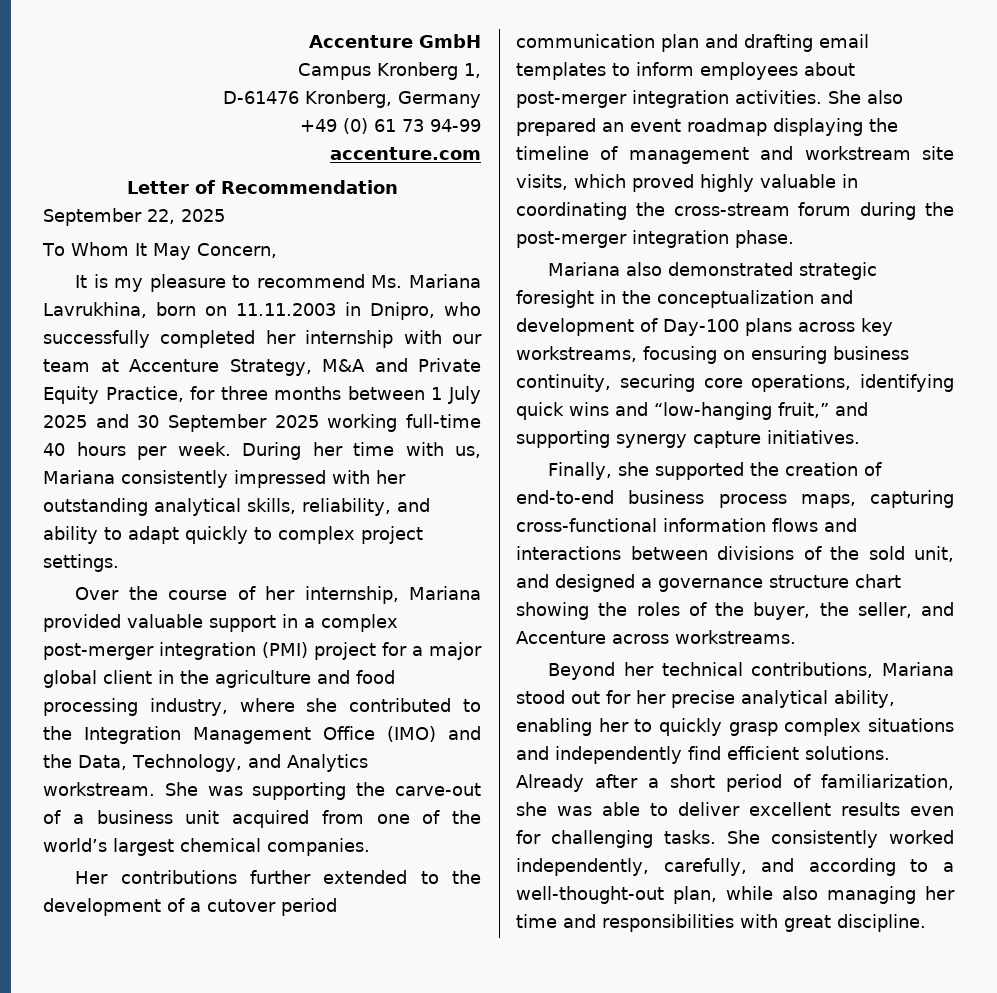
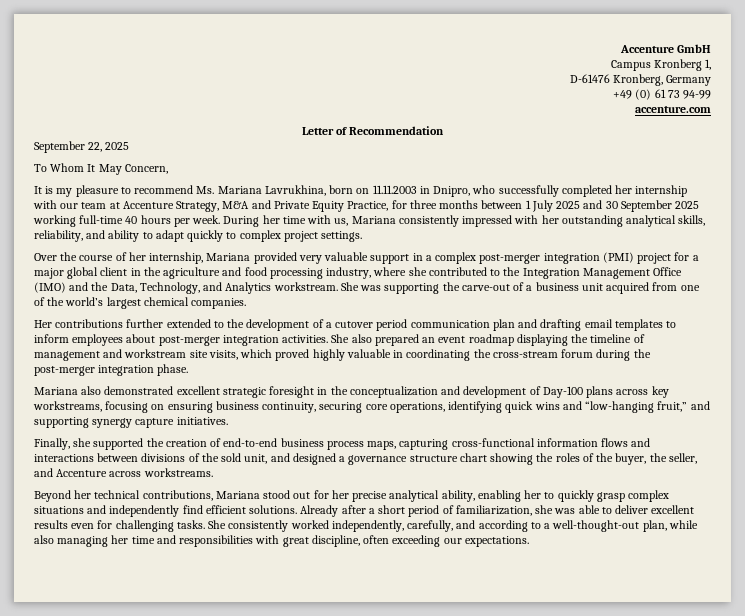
- Over the course of her internship, Mariana provided valuable support in a complex post-merger integration (PMI) project for a major global client in the agriculture and food processing industry, where she contributed to the Integration Management Office (IMO) and the Data, Technology, and Analytics workstream.
+ Over the course of her internship, Mariana provided very valuable support in a complex post-merger integration (PMI) project for a major global client in the agriculture and food processing industry, where she contributed to the Integration Management Office (IMO) and the Data, Technology, and Analytics workstream.
- Mariana also demonstrated strategic foresight in the conceptualization and development of Day-100 plans across key workstreams, focusing on ensuring business continuity, securing core operations, identifying quick wins and “low-hanging fruit,” and supporting synergy capture initiatives.
+ Mariana also demonstrated excellent strategic foresight in the conceptualization and development of Day-100 plans across key workstreams, focusing on ensuring business continuity, securing core operations, identifying quick wins and “low-hanging fruit,” and supporting synergy capture initiatives.
- She consistently worked independently, carefully, and according to a well-thought-out plan, while also managing her time and responsibilities with great discipline.
+ She consistently worked independently, carefully, and according to a well-thought-out plan, while also managing her time and responsibilities with great discipline, often exceeding our expectations.

